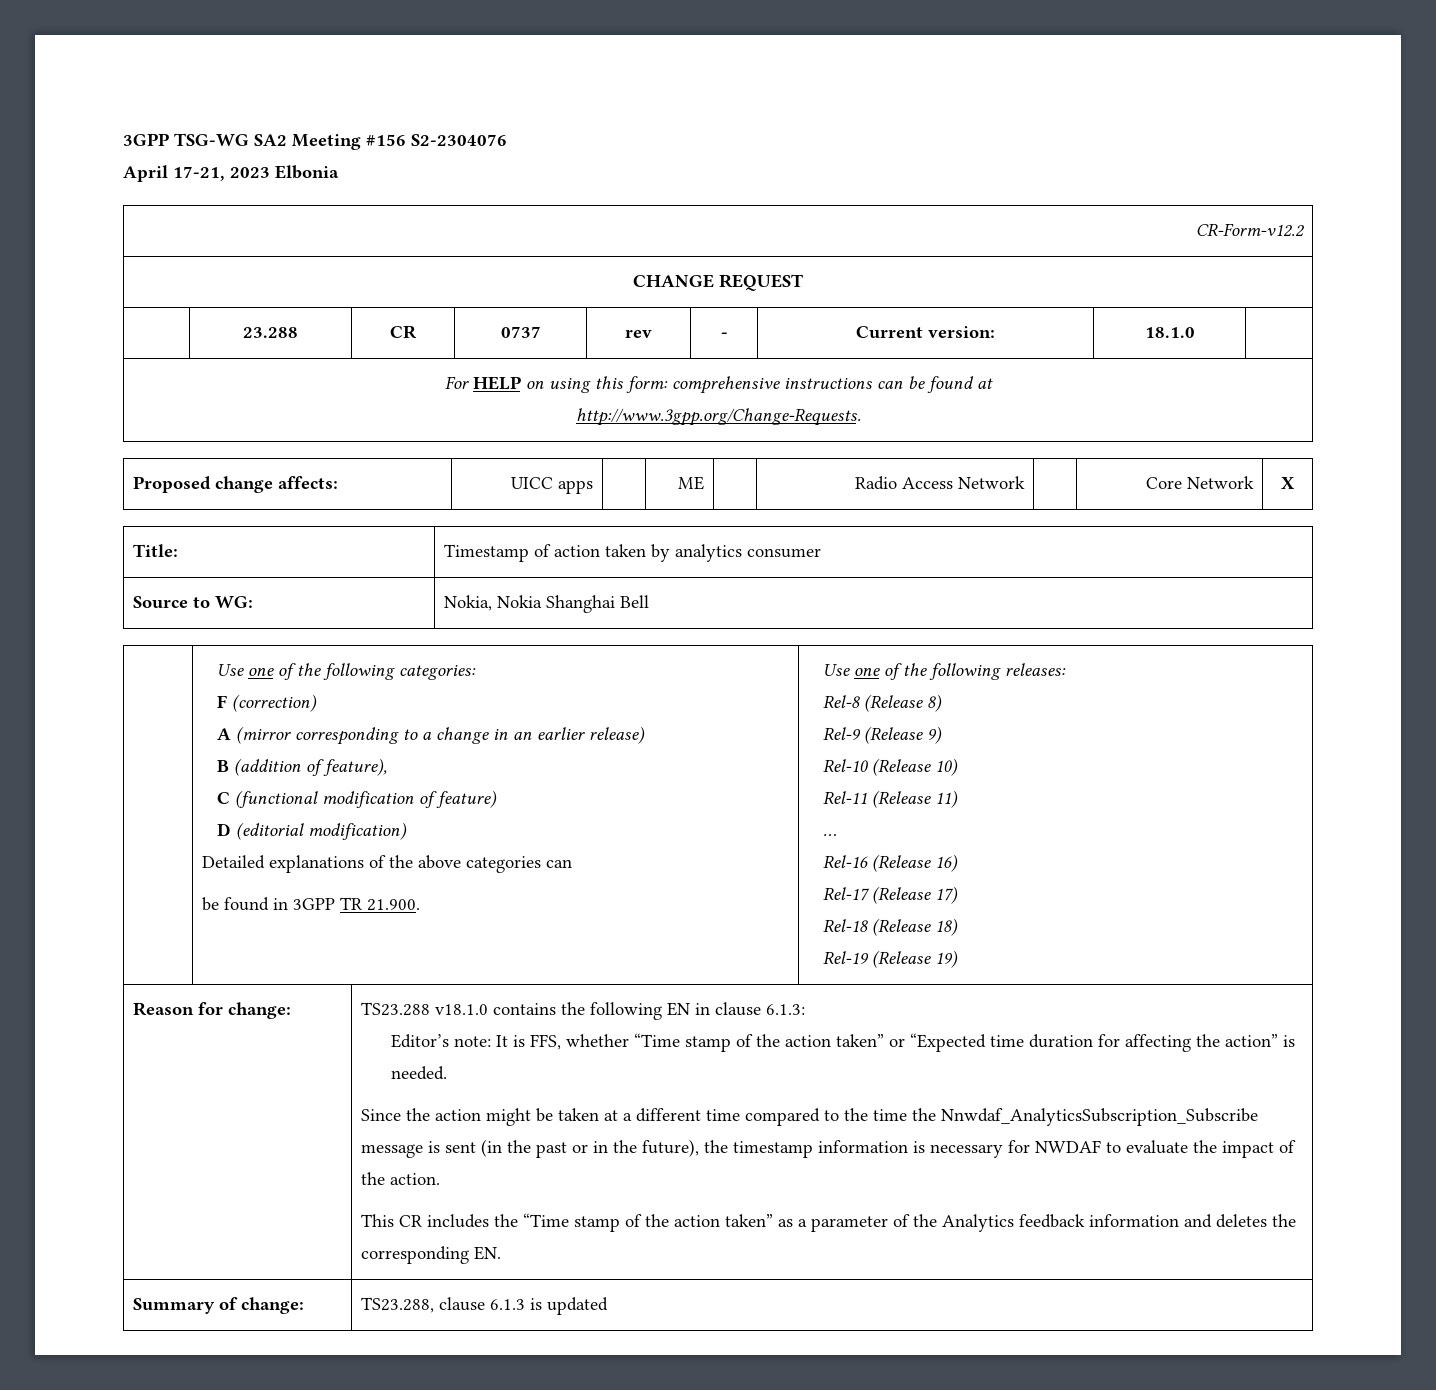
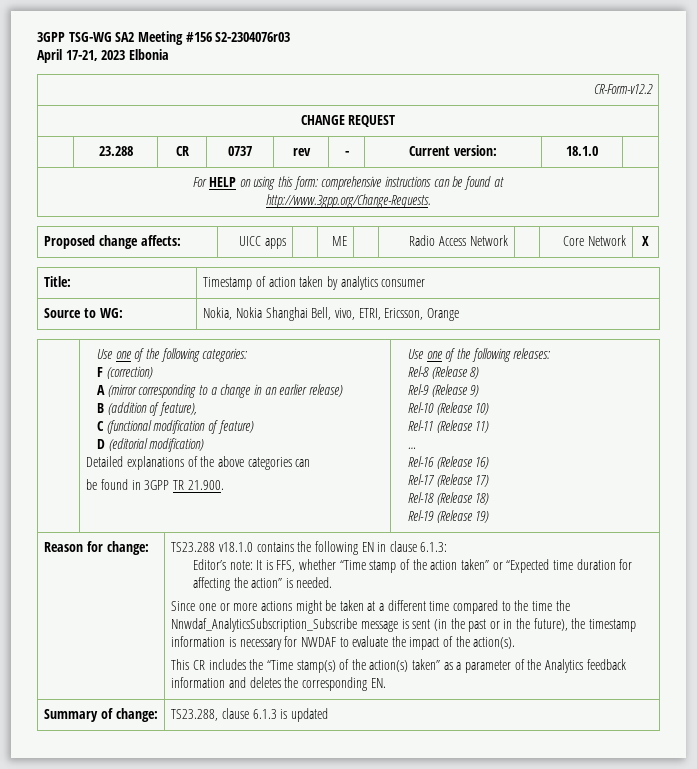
- 3GPP TSG-WG SA2 Meeting #156 S2-2304076
+ 3GPP TSG-WG SA2 Meeting #156 S2-2304076r03
- Source to WG: | Nokia, Nokia Shanghai Bell
+ Source to WG: | Nokia, Nokia Shanghai Bell, vivo, ETRI, Ericsson, Orange
- Since the action might be taken at a different time compared to the time the Nnwdaf_AnalyticsSubscription_Subscribe message is sent (in the past or in the future), the timestamp information is necessary for NWDAF to evaluate the impact of the action.
+ Since one or more actions might be taken at a different time compared to the time the Nnwdaf_AnalyticsSubscription_Subscribe message is sent (in the past or in the future), the timestamp information is necessary for NWDAF to evaluate the impact of the action(s).
- This CR includes the “Time stamp of the action taken” as a parameter of the Analytics feedback information and deletes the corresponding EN.
+ This CR includes the “Time stamp(s) of the action(s) taken” as a parameter of the Analytics feedback information and deletes the corresponding EN.

